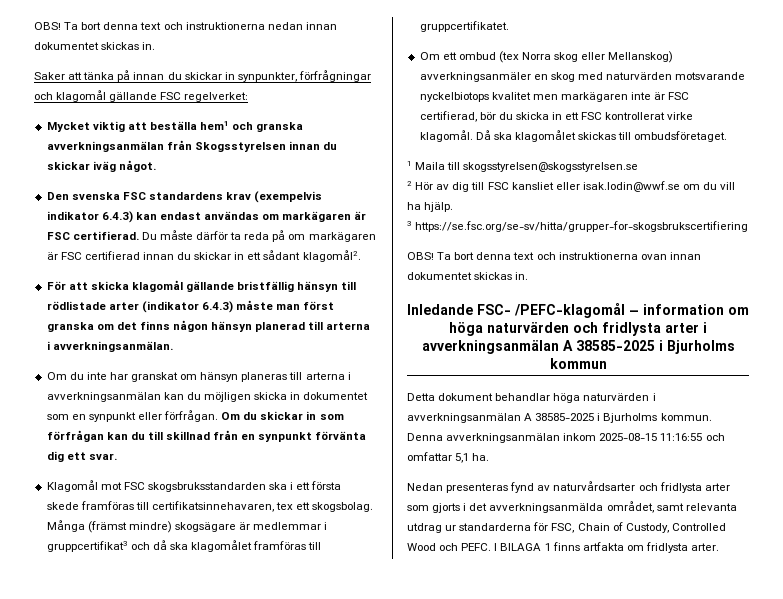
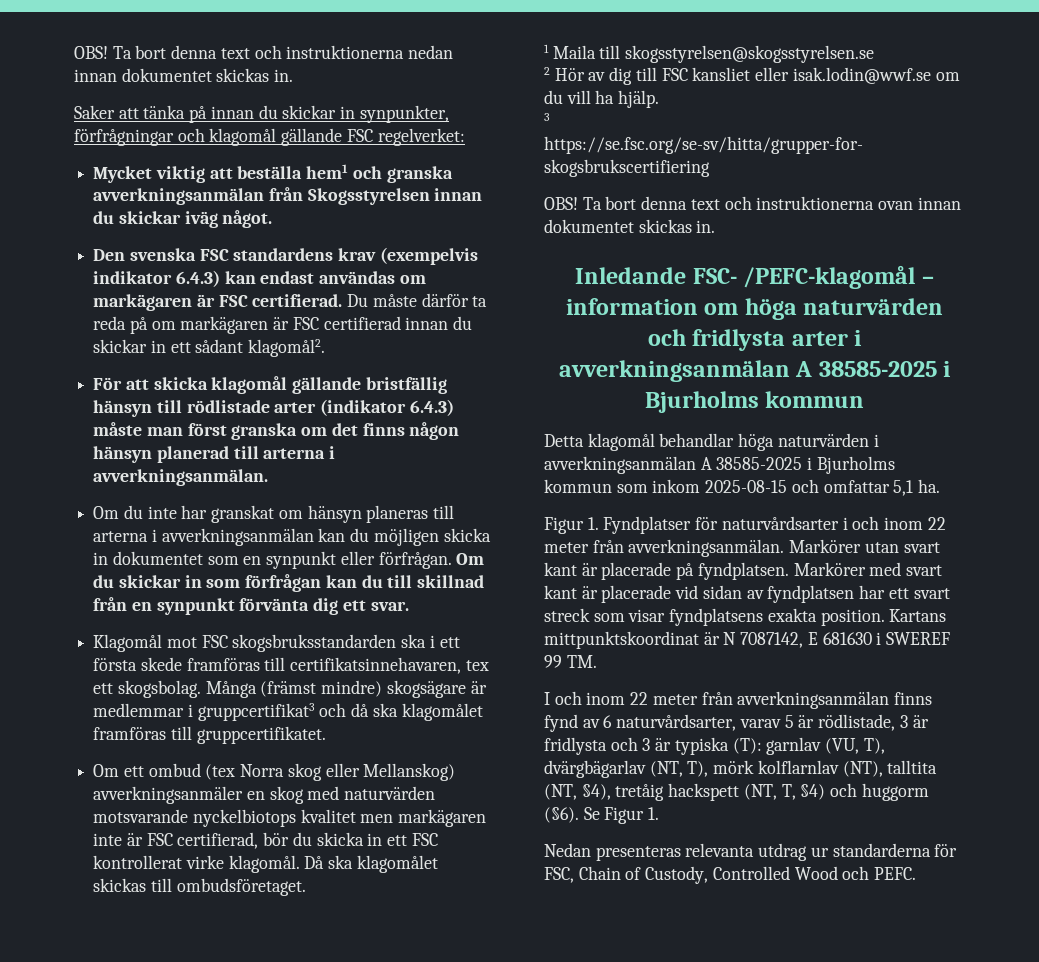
- Detta dokument behandlar höga naturvärden i avverkningsanmälan A 38585-2025 i Bjurholms kommun. Denna avverkningsanmälan inkom 2025-08-15 11:16:55 och omfattar 5,1 ha.
+ Detta klagomål behandlar höga naturvärden i avverkningsanmälan A 38585-2025 i Bjurholms kommun som inkom 2025-08-15 och omfattar 5,1 ha.
- Nedan presenteras fynd av naturvårdsarter och fridlysta arter som gjorts i det avverkningsanmälda området, samt relevanta utdrag ur standarderna för FSC, Chain of Custody, Controlled Wood och PEFC. I BILAGA 1 finns artfakta om fridlysta arter.
+ Figur 1. Fyndplatser för naturvårdsarter i och inom 22 meter från avverkningsanmälan. Markörer utan svart kant är placerade på fyndplatsen. Markörer med svart kant är placerade vid sidan av fyndplatsen har ett svart streck som visar fyndplatsens exakta position. Kartans mittpunktskoordinat är N 7087142, E 681630 i SWEREF 99 TM.
+ I och inom 22 meter från avverkningsanmälan finns fynd av 6 naturvårdsarter, varav 5 är rödlistade, 3 är fridlysta och 3 är typiska (T): garnlav (VU, T), dvärgbägarlav (NT, T), mörk kolflarnlav (NT), talltita (NT, §4), tretåig hackspett (NT, T, §4) och huggorm (§6). Se Figur 1.
+ Nedan presenteras relevanta utdrag ur standarderna för FSC, Chain of Custody, Controlled Wood och PEFC.

